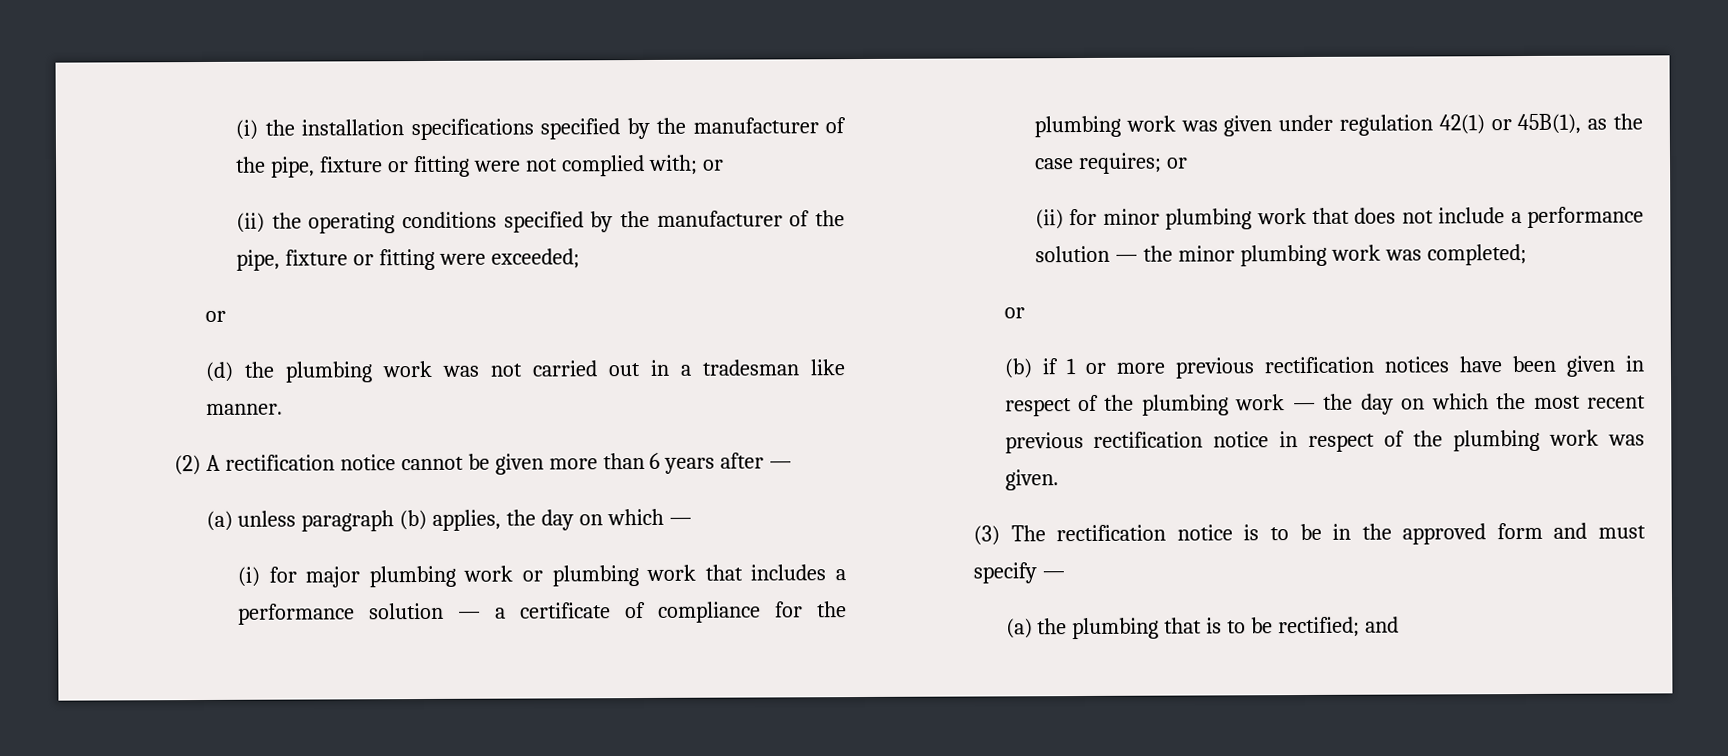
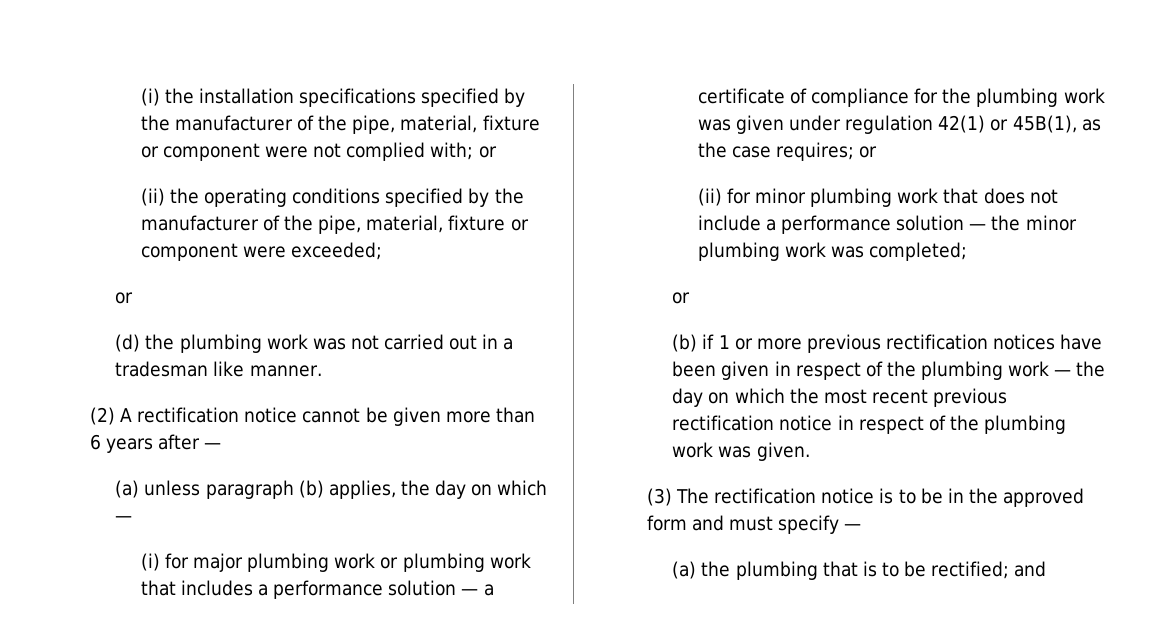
- (i) the installation specifications specified by the manufacturer of the pipe, fixture or fitting were not complied with; or
+ (i) the installation specifications specified by the manufacturer of the pipe, material, fixture or component were not complied with; or
- (ii) the operating conditions specified by the manufacturer of the pipe, fixture or fitting were exceeded;
+ (ii) the operating conditions specified by the manufacturer of the pipe, material, fixture or component were exceeded;

